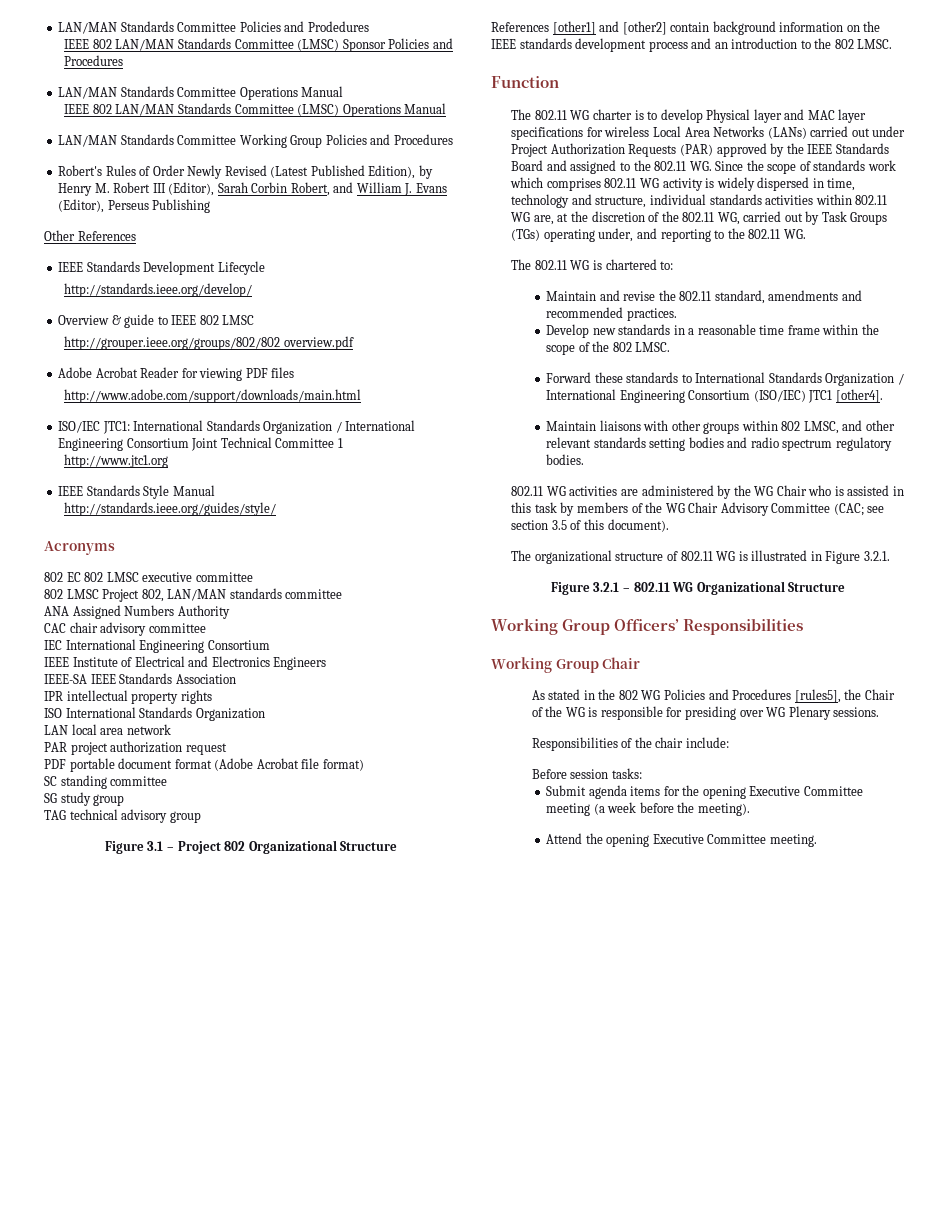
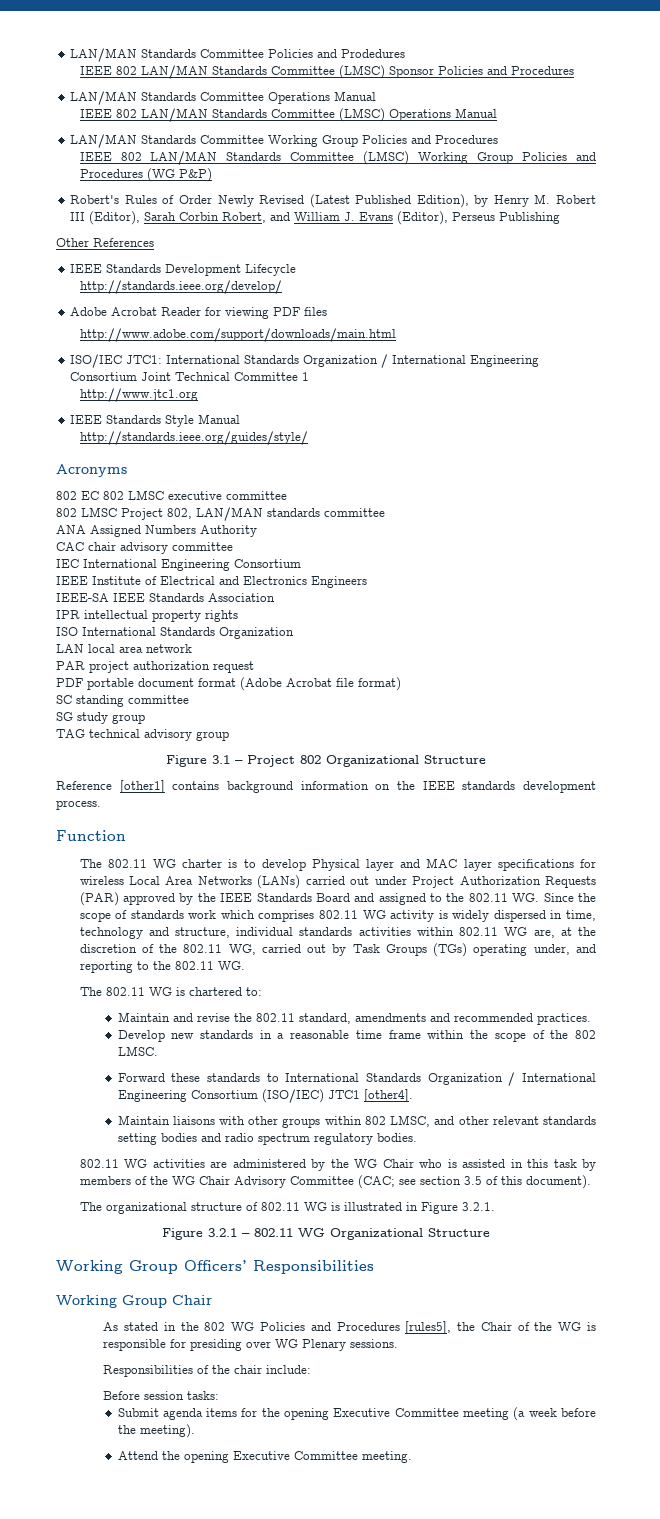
+ IEEE 802 LAN/MAN Standards Committee (LMSC) Working Group Policies and Procedures (WG P&P)
- Overview & guide to IEEE 802 LMSC
- http://grouper.ieee.org/groups/802/802 overview.pdf
- References [other1] and [other2] contain background information on the IEEE standards development process and an introduction to the 802 LMSC.
+ Reference [other1] contains background information on the IEEE standards development process.

